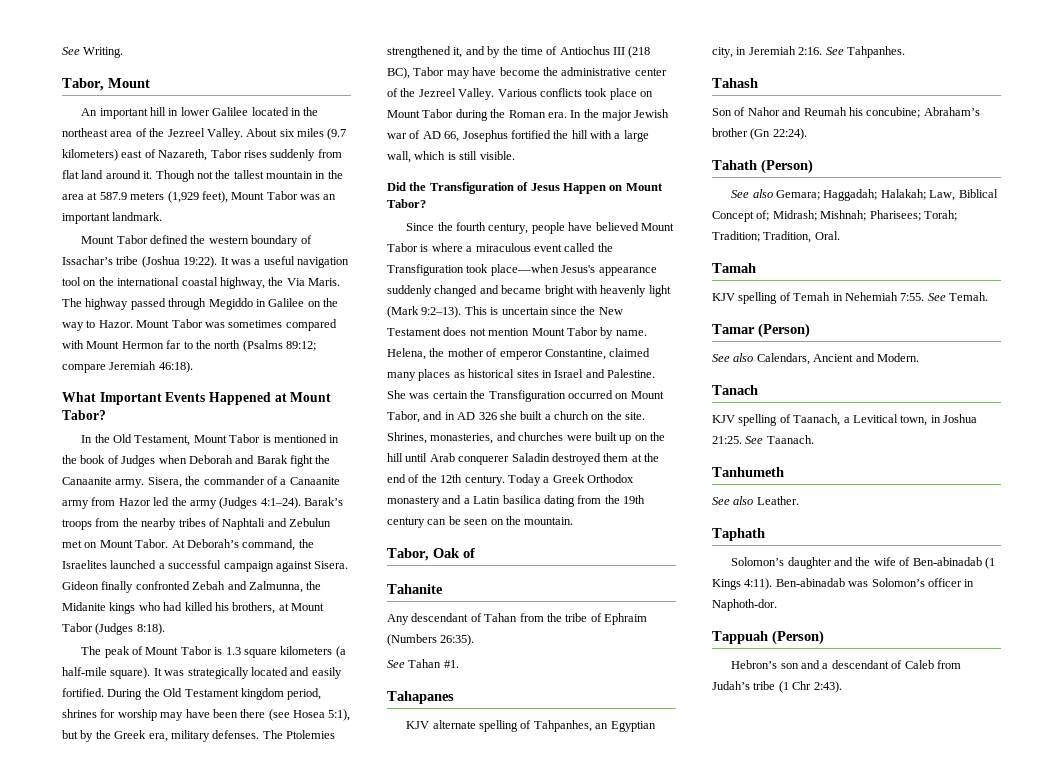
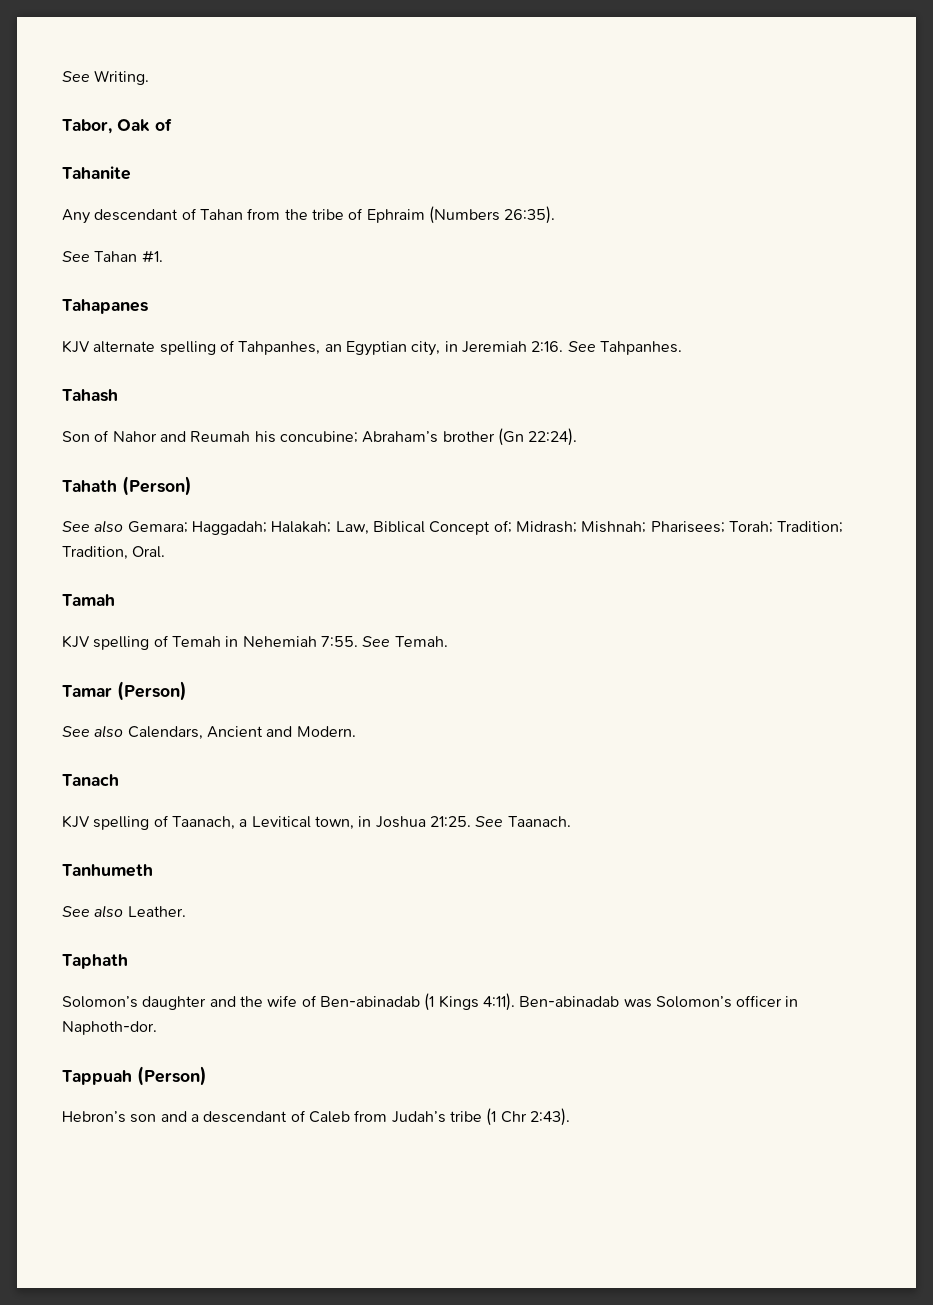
- Tabor, Mount
- An important hill in lower Galilee located in the northeast area of the Jezreel Valley. About six miles (9.7 kilometers) east of Nazareth, Tabor rises suddenly from flat land around it. Though not the tallest mountain in the area at 587.9 meters (1,929 feet), Mount Tabor was an important landmark.
- Mount Tabor defined the western boundary of Issachar’s tribe (Joshua 19:22). It was a useful navigation tool on the international coastal highway, the Via Maris. The highway passed through Megiddo in Galilee on the way to Hazor. Mount Tabor was sometimes compared with Mount Hermon far to the north (Psalms 89:12; compare Jeremiah 46:18).
- What Important Events Happened at Mount Tabor?
- In the Old Testament, Mount Tabor is mentioned in the book of Judges when Deborah and Barak fight the Canaanite army. Sisera, the commander of a Canaanite army from Hazor led the army (Judges 4:1–24). Barak’s troops from the nearby tribes of Naphtali and Zebulun met on Mount Tabor. At Deborah’s command, the Israelites launched a successful campaign against Sisera. Gideon finally confronted Zebah and Zalmunna, the Midanite kings who had killed his brothers, at Mount Tabor (Judges 8:18).
- The peak of Mount Tabor is 1.3 square kilometers (a half-mile square). It was strategically located and easily fortified. During the Old Testament kingdom period, shrines for worship may have been there (see Hosea 5:1), but by the Greek era, military defenses. The Ptolemies strengthened it, and by the time of Antiochus III (218 BC), Tabor may have become the administrative center of the Jezreel Valley. Various conflicts took place on Mount Tabor during the Roman era. In the major Jewish war of AD 66, Josephus fortified the hill with a large wall, which is still visible.
- Did the Transfiguration of Jesus Happen on Mount Tabor?
- Since the fourth century, people have believed Mount Tabor is where a miraculous event called the Transfiguration took place—when Jesus's appearance suddenly changed and became bright with heavenly light (Mark 9:2–13). This is uncertain since the New Testament does not mention Mount Tabor by name. Helena, the mother of emperor Constantine, claimed many places as historical sites in Israel and Palestine. She was certain the Transfiguration occurred on Mount Tabor, and in AD 326 she built a church on the site. Shrines, monasteries, and churches were built up on the hill until Arab conquerer Saladin destroyed them at the end of the 12th century. Today a Greek Orthodox monastery and a Latin basilica dating from the 19th century can be seen on the mountain.

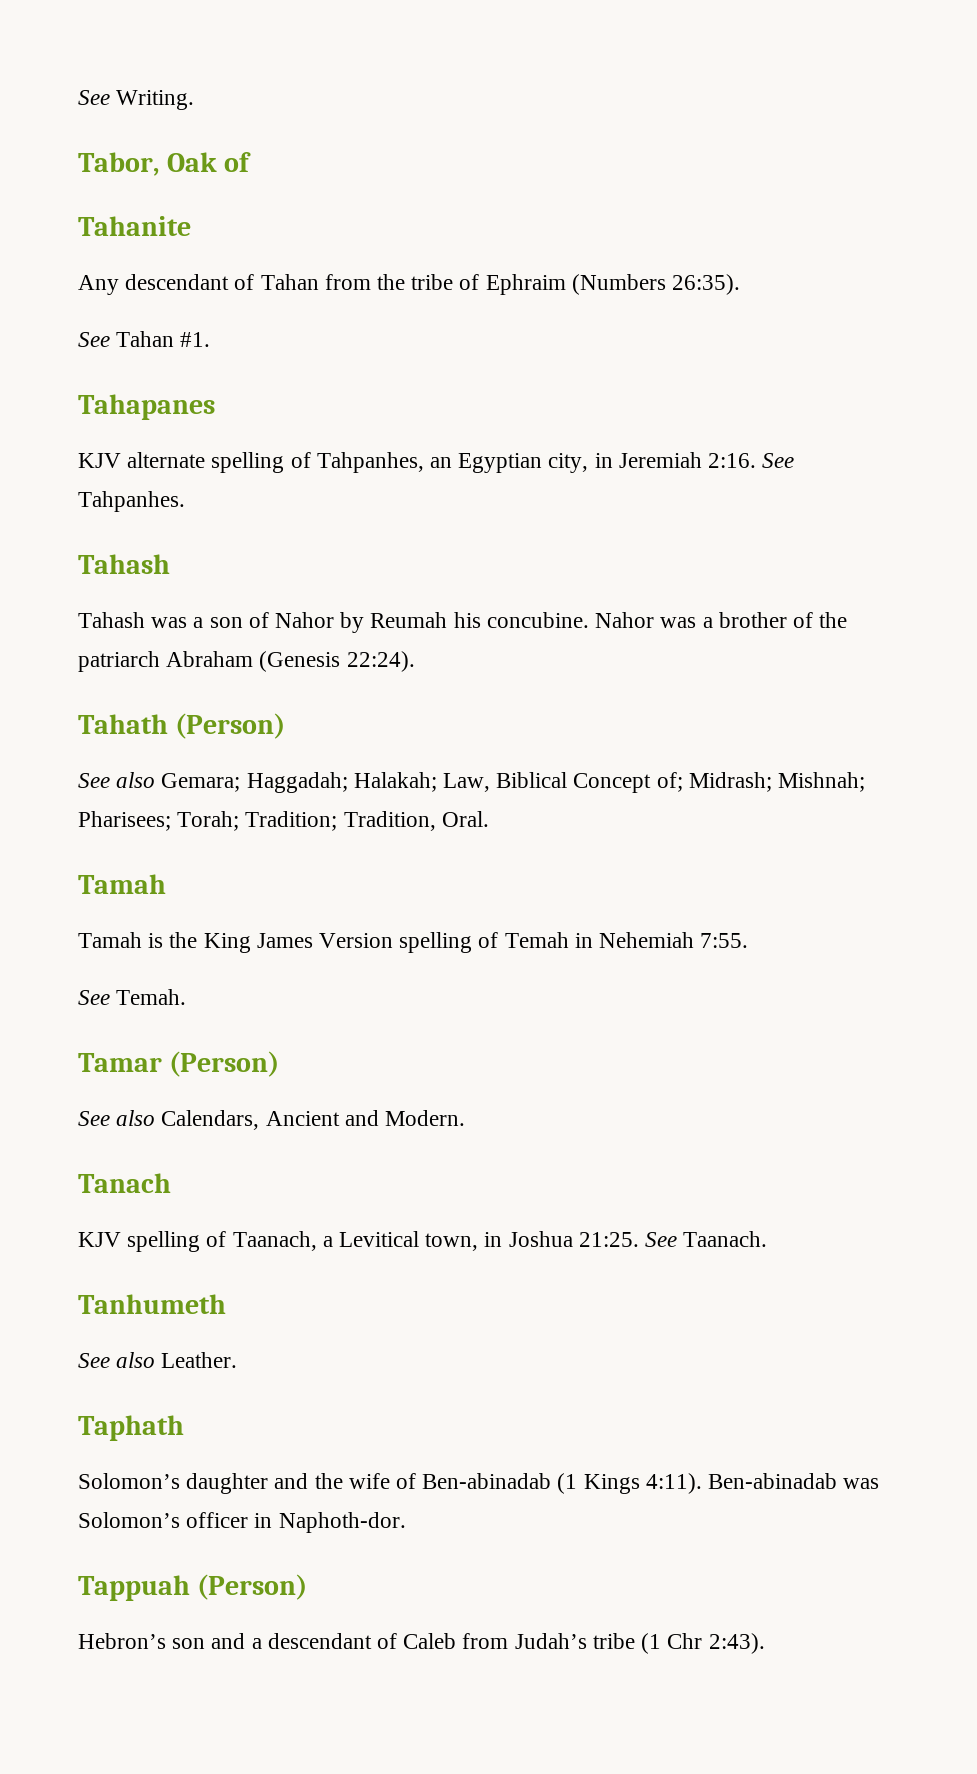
- Son of Nahor and Reumah his concubine; Abraham’s brother (Gn 22:24).
+ Tahash was a son of Nahor by Reumah his concubine. Nahor was a brother of the patriarch Abraham (Genesis 22:24).
- KJV spelling of Temah in Nehemiah 7:55. See Temah.
+ Tamah is the King James Version spelling of Temah in Nehemiah 7:55.
+ See Temah.

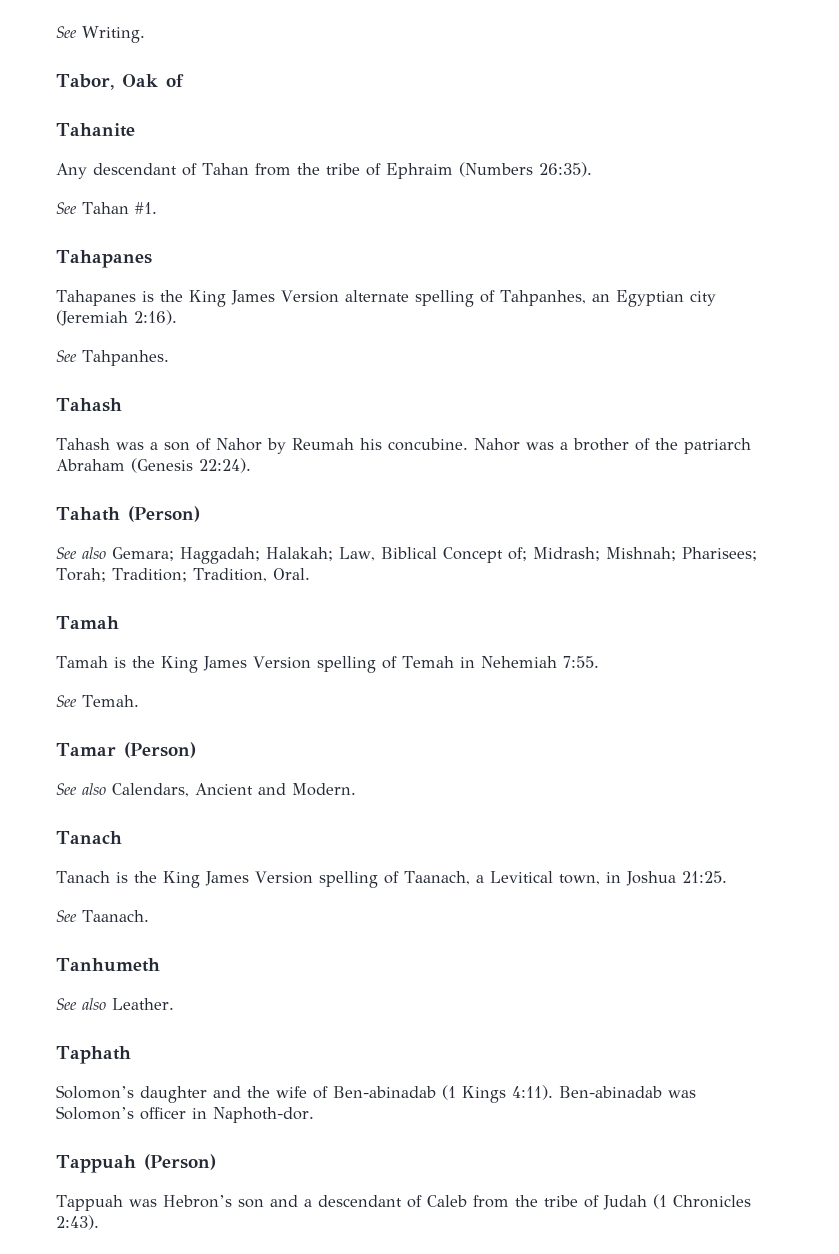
- KJV alternate spelling of Tahpanhes, an Egyptian city, in Jeremiah 2:16. See Tahpanhes.
+ Tahapanes is the King James Version alternate spelling of Tahpanhes, an Egyptian city (Jeremiah 2:16).
+ See Tahpanhes.
- KJV spelling of Taanach, a Levitical town, in Joshua 21:25. See Taanach.
+ Tanach is the King James Version spelling of Taanach, a Levitical town, in Joshua 21:25.
+ See Taanach.
- Hebron’s son and a descendant of Caleb from Judah’s tribe (1 Chr 2:43).
+ Tappuah was Hebron’s son and a descendant of Caleb from the tribe of Judah (1 Chronicles 2:43).

